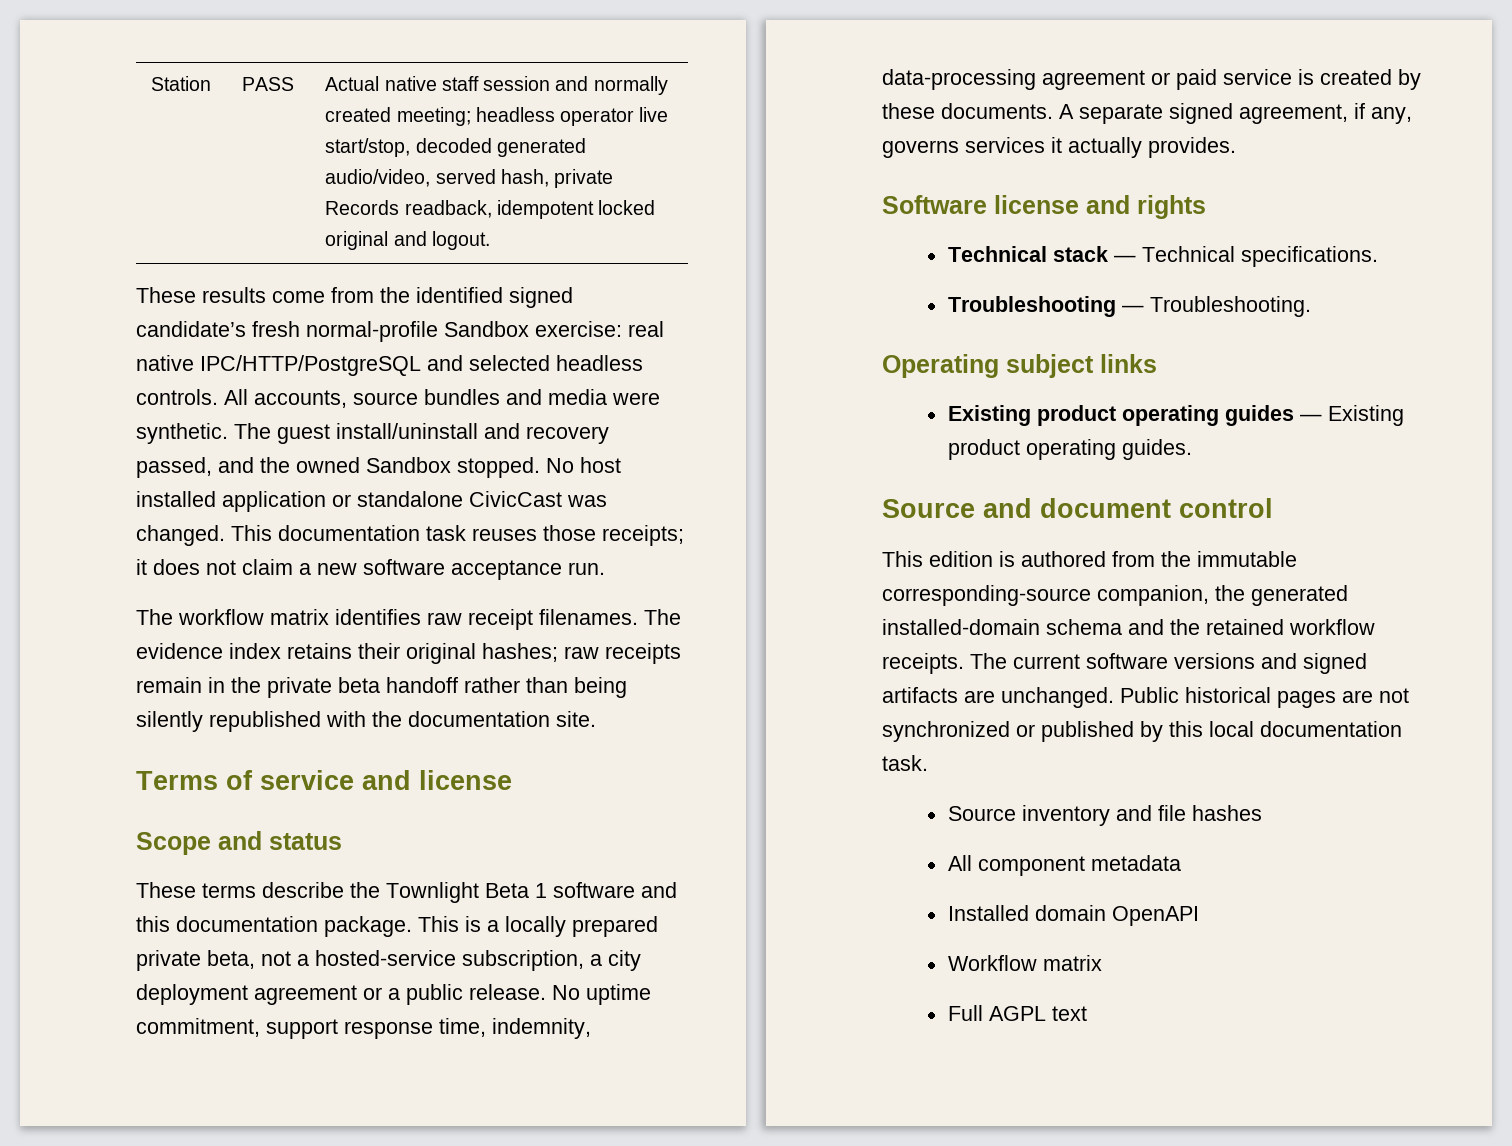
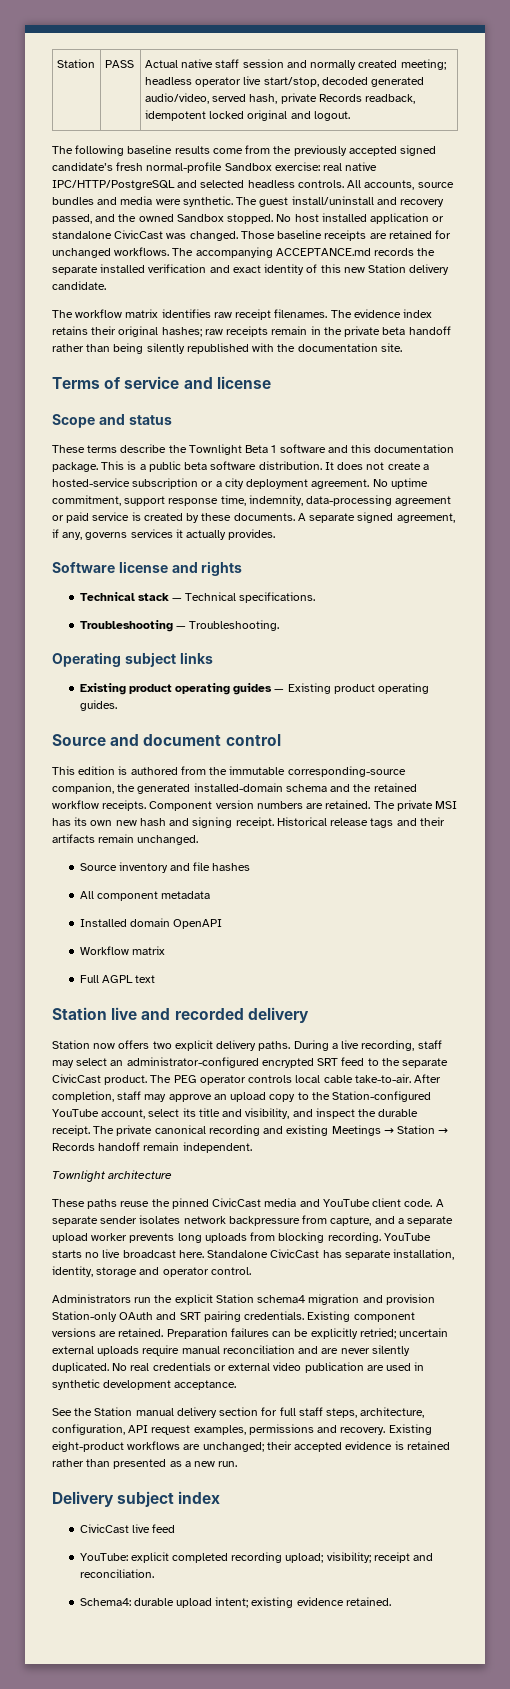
- These results come from the identified signed candidate’s fresh normal-profile Sandbox exercise: real native IPC/HTTP/PostgreSQL and selected headless controls.
+ The following baseline results come from the previously accepted signed candidate’s fresh normal-profile Sandbox exercise: real native IPC/HTTP/PostgreSQL and selected headless controls.
- This documentation task reuses those receipts; it does not claim a new software acceptance run.
+ Those baseline receipts are retained for unchanged workflows. The accompanying ACCEPTANCE.md records the separate installed verification and exact identity of this new Station delivery candidate.
- This is a locally prepared private beta, not a hosted-service subscription, a city deployment agreement or a public release.
+ This is a public beta software distribution. It does not create a hosted-service subscription or a city deployment agreement.
- The current software versions and signed artifacts are unchanged. Public historical pages are not synchronized or published by this local documentation task.
+ Component version numbers are retained. The private MSI has its own new hash and signing receipt. Historical release tags and their artifacts remain unchanged.
+ Station live and recorded delivery
+ Station now offers two explicit delivery paths. During a live recording, staff may select an administrator-configured encrypted SRT feed to the separate CivicCast product. The PEG operator controls local cable take-to-air. After completion, staff may approve an upload copy to the Station-configured YouTube account, select its title and visibility, and inspect the durable receipt. The private canonical recording and existing Meetings → Station → Records handoff remain independent.
+ Townlight architecture
+ These paths reuse the pinned CivicCast media and YouTube client code. A separate sender isolates network backpressure from capture, and a separate upload worker prevents long uploads from blocking recording. YouTube starts no live broadcast here. Standalone CivicCast has separate installation, identity, storage and operator control.
+ Administrators run the explicit Station schema4 migration and provision Station-only OAuth and SRT pairing credentials. Existing component versions are retained. Preparation failures can be explicitly retried; uncertain external uploads require manual reconciliation and are never silently duplicated. No real credentials or external video publication are used in synthetic development acceptance.
+ See the Station manual delivery section for full staff steps, architecture, configuration, API request examples, permissions and recovery. Existing eight-product workflows are unchanged; their accepted evidence is retained rather than presented as a new run.
+ Delivery subject index
+ CivicCast live feed
+ YouTube: explicit completed recording upload; visibility; receipt and reconciliation.
+ Schema4: durable upload intent; existing evidence retained.

